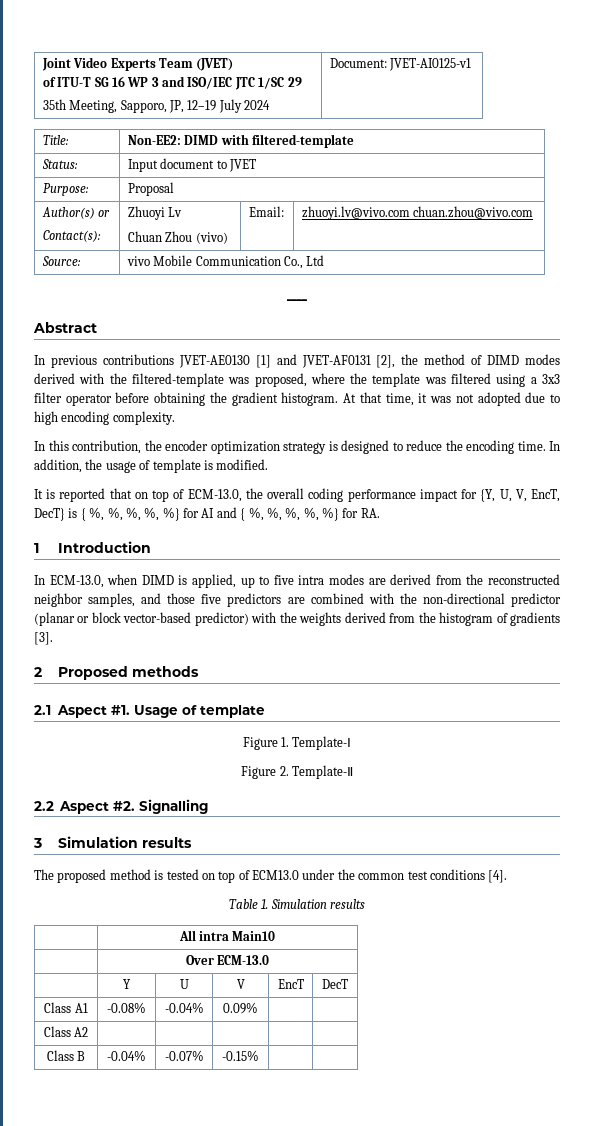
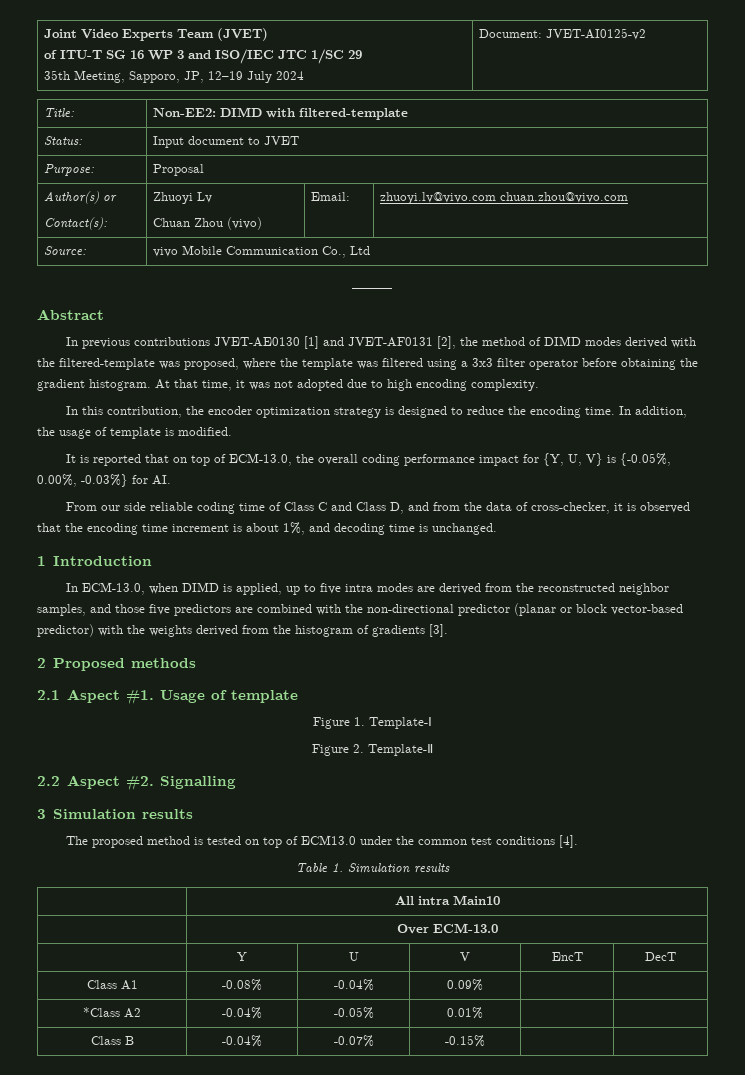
  Joint Video Experts Team (JVET)
  of ITU-T SG 16 WP 3 and ISO/IEC JTC 1/SC 29
- 35th Meeting, Sapporo, JP, 12–19 July 2024 | Document: JVET-AI0125-v1
+ 35th Meeting, Sapporo, JP, 12–19 July 2024 | Document: JVET-AI0125-v2
- It is reported that on top of ECM-13.0, the overall coding performance impact for {Y, U, V, EncT, DecT} is { %, %, %, %, %} for AI and { %, %, %, %, %} for RA.
+ It is reported that on top of ECM-13.0, the overall coding performance impact for {Y, U, V} is {-0.05%, 0.00%, -0.03%} for AI.
+ From our side reliable coding time of Class C and Class D, and from the data of cross-checker, it is observed that the encoding time increment is about 1%, and decoding time is unchanged.
- Class A2 | | | | |
+ *Class A2 | -0.04% | -0.05% | 0.01% | |

